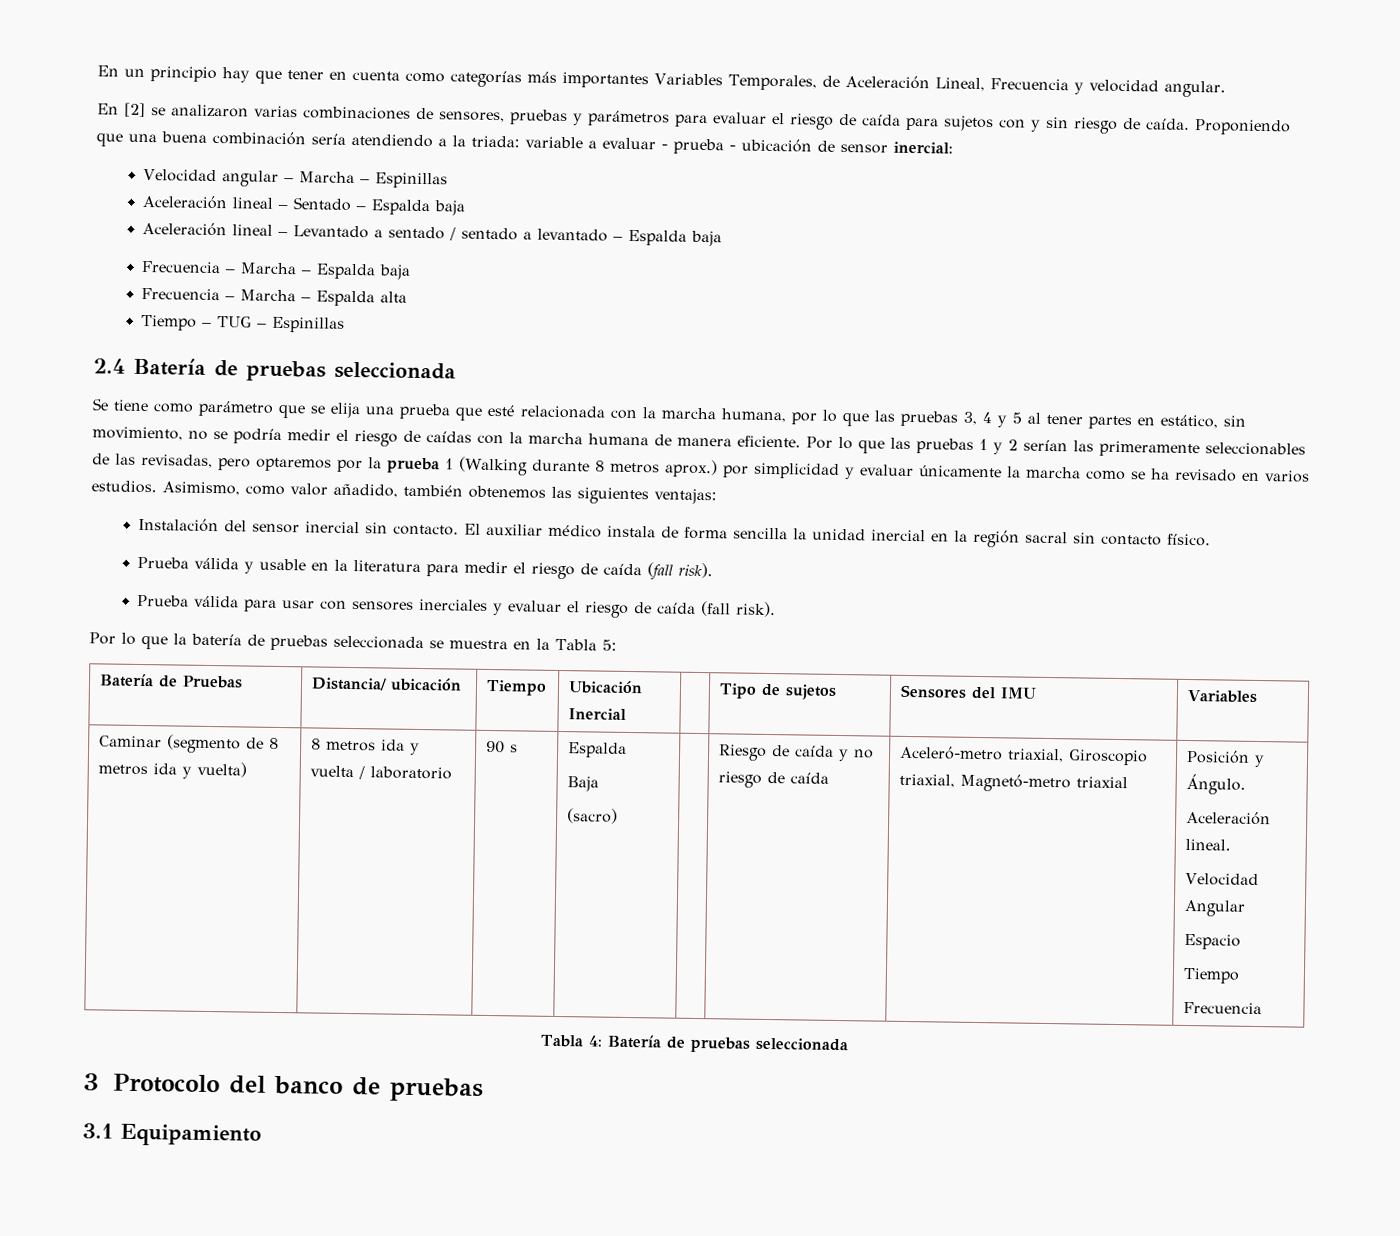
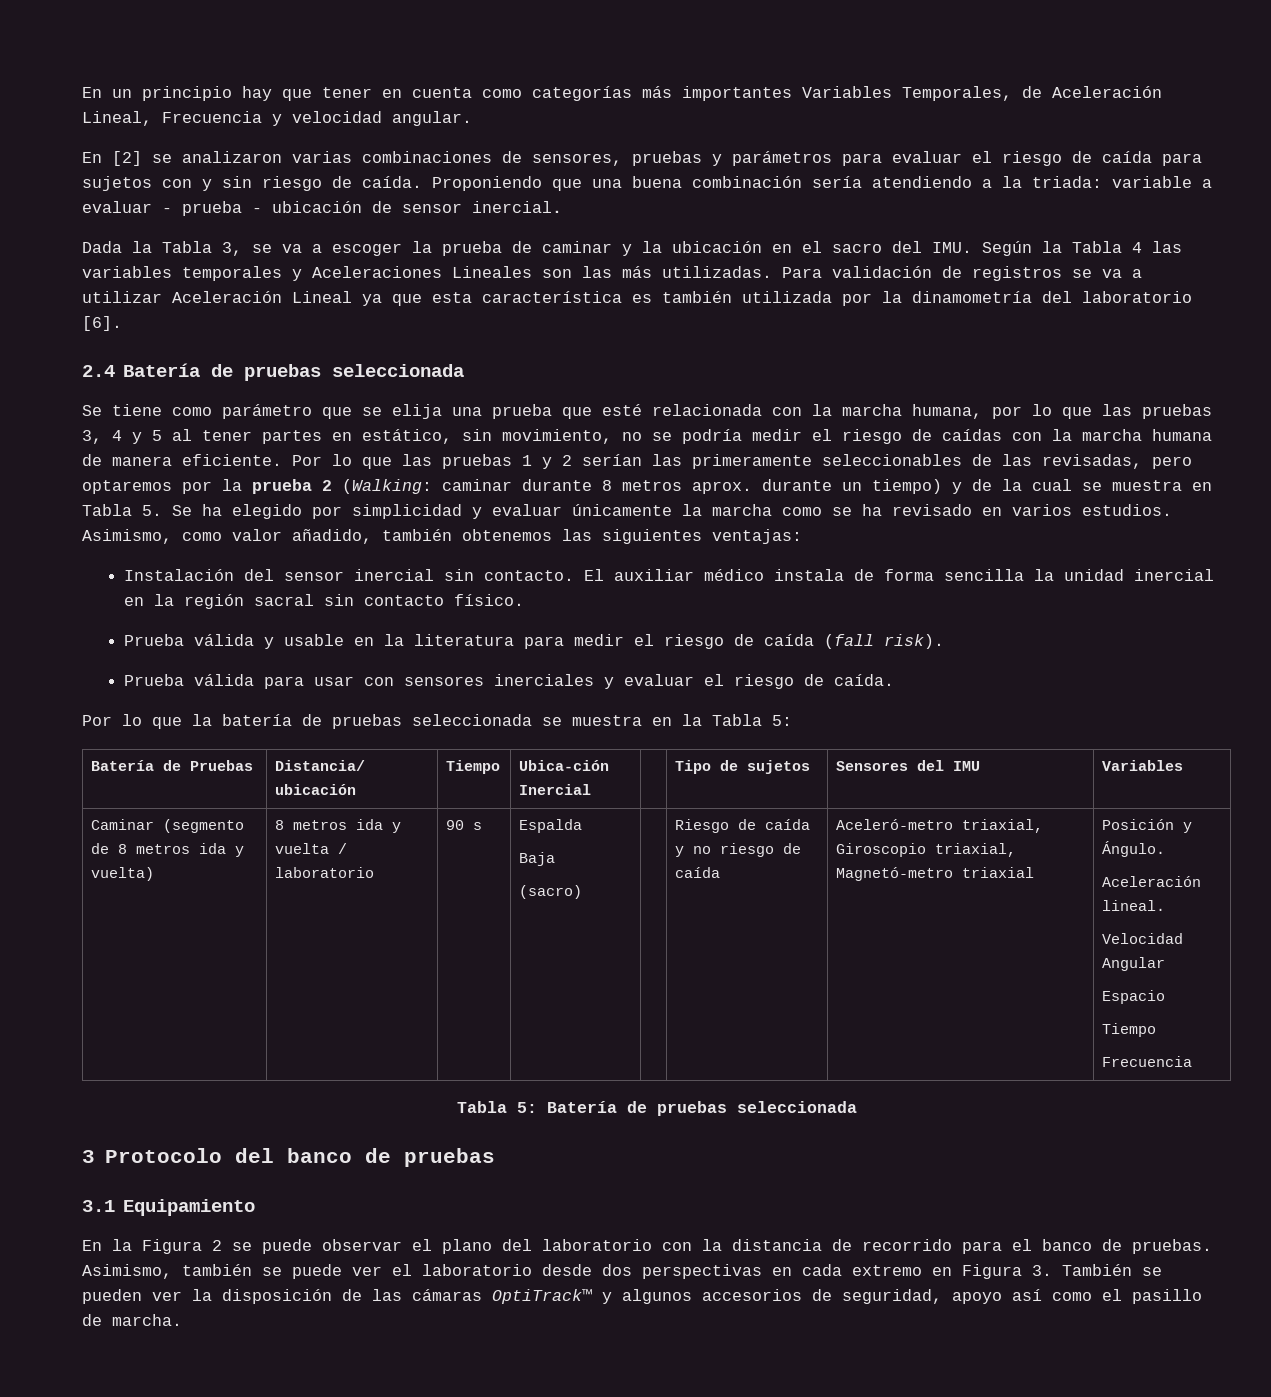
- Proponiendo que una buena combinación sería atendiendo a la triada: variable a evaluar - prueba - ubicación de sensor inercial:
- Velocidad angular – Marcha – Espinillas
- Aceleración lineal – Sentado – Espalda baja
- Aceleración lineal – Levantado a sentado / sentado a levantado – Espalda baja
- Frecuencia – Marcha – Espalda baja
- Frecuencia – Marcha – Espalda alta
- Tiempo – TUG – Espinillas
+ Proponiendo que una buena combinación sería atendiendo a la triada: variable a evaluar - prueba - ubicación de sensor inercial.
+ Dada la Tabla 3, se va a escoger la prueba de caminar y la ubicación en el sacro del IMU. Según la Tabla 4 las variables temporales y Aceleraciones Lineales son las más utilizadas. Para validación de registros se va a utilizar Aceleración Lineal ya que esta característica es también utilizada por la dinamometría del laboratorio [6].
- Por lo que las pruebas 1 y 2 serían las primeramente seleccionables de las revisadas, pero optaremos por la prueba 1 (Walking durante 8 metros aprox.) por simplicidad y evaluar únicamente la marcha como se ha revisado en varios estudios.
+ Por lo que las pruebas 1 y 2 serían las primeramente seleccionables de las revisadas, pero optaremos por la prueba 2 (Walking: caminar durante 8 metros aprox. durante un tiempo) y de la cual se muestra en Tabla 5. Se ha elegido por simplicidad y evaluar únicamente la marcha como se ha revisado en varios estudios.
- Prueba válida para usar con sensores inerciales y evaluar el riesgo de caída (fall risk).
+ Prueba válida para usar con sensores inerciales y evaluar el riesgo de caída.
- Batería de Pruebas | Distancia/ ubicación | Tiempo | Ubicación Inercial | | Tipo de sujetos | Sensores del IMU | Variables
+ Batería de Pruebas | Distancia/ ubicación | Tiempo | Ubica-ción Inercial | | Tipo de sujetos | Sensores del IMU | Variables
- Tabla 4: Batería de pruebas seleccionada
+ Tabla 5: Batería de pruebas seleccionada
+ En la Figura 2 se puede observar el plano del laboratorio con la distancia de recorrido para el banco de pruebas. Asimismo, también se puede ver el laboratorio desde dos perspectivas en cada extremo en Figura 3. También se pueden ver la disposición de las cámaras OptiTrack™ y algunos accesorios de seguridad, apoyo así como el pasillo de marcha.

